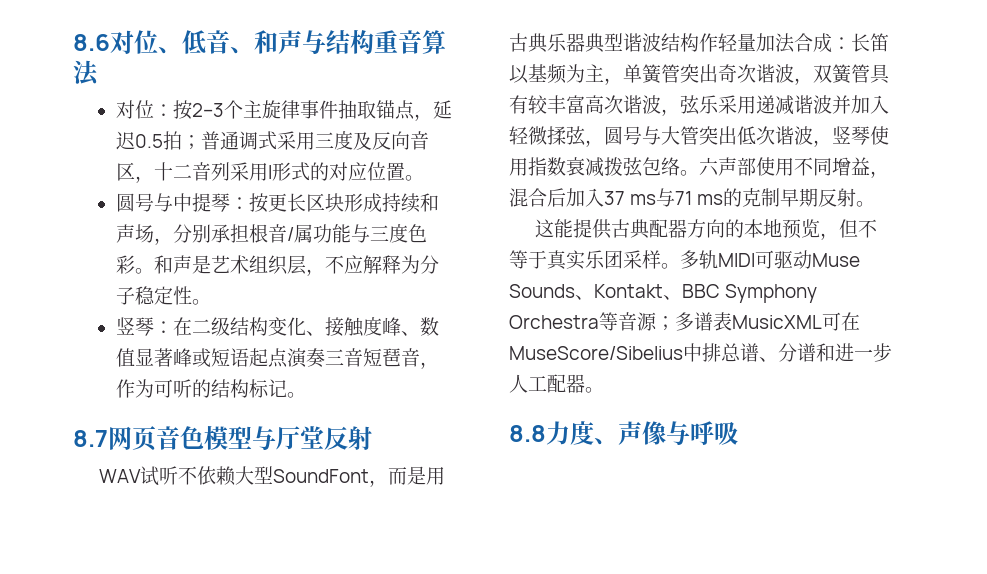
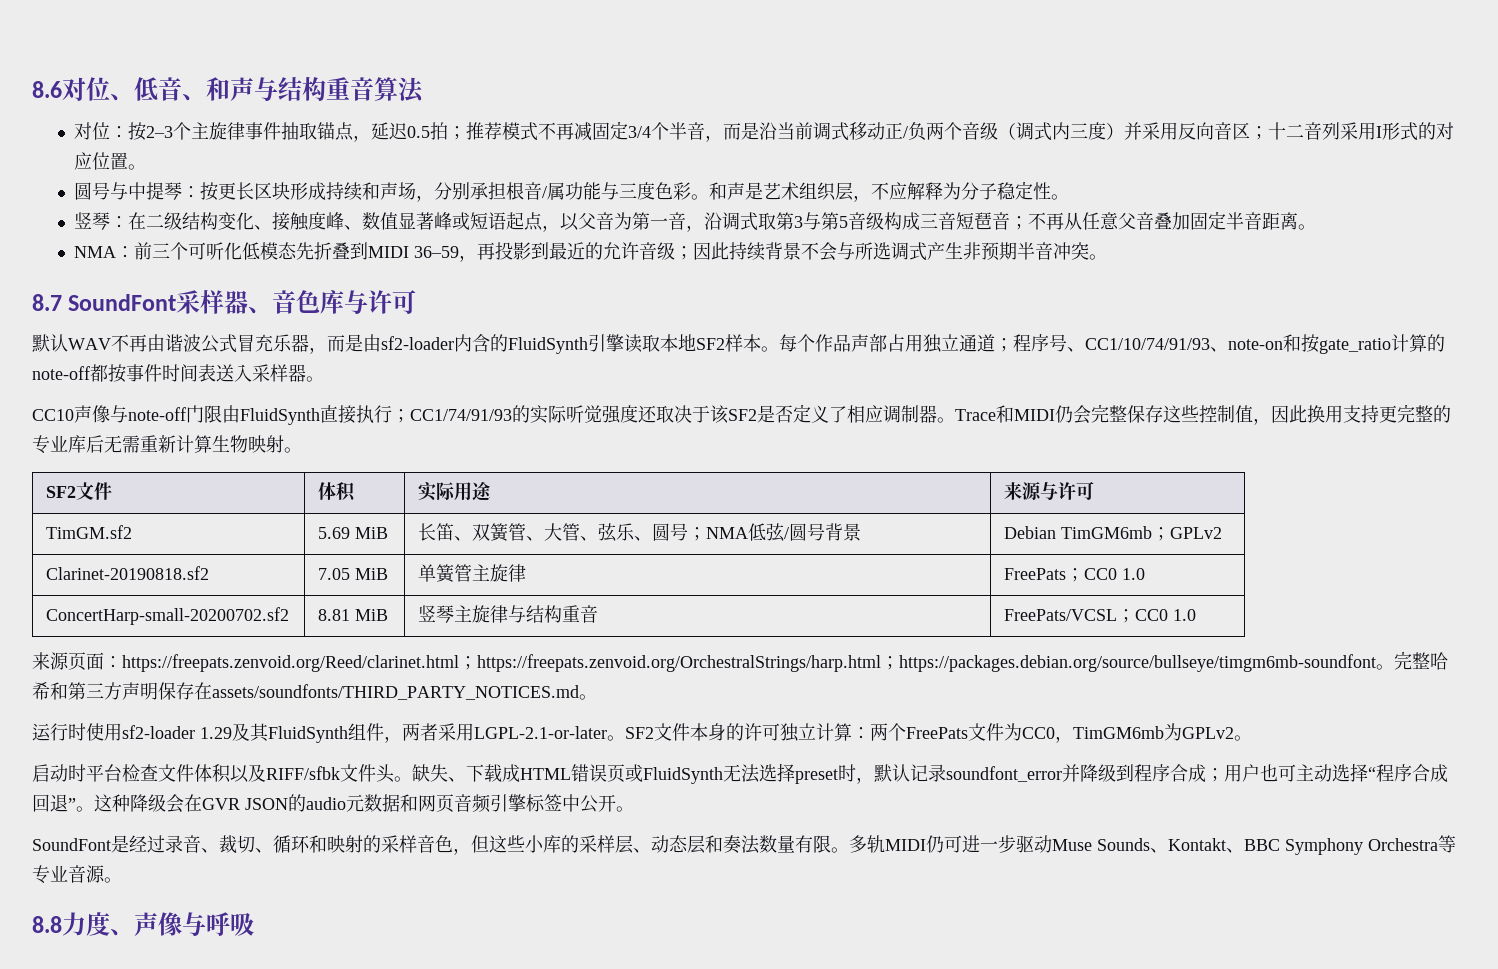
- 对位：按2–3个主旋律事件抽取锚点，延迟0.5拍；普通调式采用三度及反向音区，十二音列采用I形式的对应位置。
+ 对位：按2–3个主旋律事件抽取锚点，延迟0.5拍；推荐模式不再减固定3/4个半音，而是沿当前调式移动正/负两个音级（调式内三度）并采用反向音区；十二音列采用I形式的对应位置。
- 竖琴：在二级结构变化、接触度峰、数值显著峰或短语起点演奏三音短琶音，作为可听的结构标记。
- 8.7网页音色模型与厅堂反射
- WAV试听不依赖大型SoundFont，而是用古典乐器典型谐波结构作轻量加法合成：长笛以基频为主，单簧管突出奇次谐波，双簧管具有较丰富高次谐波，弦乐采用递减谐波并加入轻微揉弦，圆号与大管突出低次谐波，竖琴使用指数衰减拨弦包络。六声部使用不同增益，混合后加入37 ms与71 ms的克制早期反射。
- 这能提供古典配器方向的本地预览，但不等于真实乐团采样。多轨MIDI可驱动Muse Sounds、Kontakt、BBC Symphony Orchestra等音源；多谱表MusicXML可在MuseScore/Sibelius中排总谱、分谱和进一步人工配器。
+ 竖琴：在二级结构变化、接触度峰、数值显著峰或短语起点，以父音为第一音，沿调式取第3与第5音级构成三音短琶音；不再从任意父音叠加固定半音距离。
+ NMA：前三个可听化低模态先折叠到MIDI 36–59，再投影到最近的允许音级；因此持续背景不会与所选调式产生非预期半音冲突。
+ 8.7 SoundFont采样器、音色库与许可
+ 默认WAV不再由谐波公式冒充乐器，而是由sf2-loader内含的FluidSynth引擎读取本地SF2样本。每个作品声部占用独立通道；程序号、CC1/10/74/91/93、note-on和按gate_ratio计算的note-off都按事件时间表送入采样器。
+ CC10声像与note-off门限由FluidSynth直接执行；CC1/74/91/93的实际听觉强度还取决于该SF2是否定义了相应调制器。Trace和MIDI仍会完整保存这些控制值，因此换用支持更完整的专业库后无需重新计算生物映射。
+ SF2文件 | 体积 | 实际用途 | 来源与许可
+ TimGM.sf2 | 5.69 MiB | 长笛、双簧管、大管、弦乐、圆号；NMA低弦/圆号背景 | Debian TimGM6mb；GPLv2
+ Clarinet-20190818.sf2 | 7.05 MiB | 单簧管主旋律 | FreePats；CC0 1.0
+ ConcertHarp-small-20200702.sf2 | 8.81 MiB | 竖琴主旋律与结构重音 | FreePats/VCSL；CC0 1.0
+ 来源页面：https://freepats.zenvoid.org/Reed/clarinet.html；https://freepats.zenvoid.org/OrchestralStrings/harp.html；https://packages.debian.org/source/bullseye/timgm6mb-soundfont。完整哈希和第三方声明保存在assets/soundfonts/THIRD_PARTY_NOTICES.md。
+ 运行时使用sf2-loader 1.29及其FluidSynth组件，两者采用LGPL-2.1-or-later。SF2文件本身的许可独立计算：两个FreePats文件为CC0，TimGM6mb为GPLv2。
+ 启动时平台检查文件体积以及RIFF/sfbk文件头。缺失、下载成HTML错误页或FluidSynth无法选择preset时，默认记录soundfont_error并降级到程序合成；用户也可主动选择“程序合成回退”。这种降级会在GVR JSON的audio元数据和网页音频引擎标签中公开。
+ SoundFont是经过录音、裁切、循环和映射的采样音色，但这些小库的采样层、动态层和奏法数量有限。多轨MIDI仍可进一步驱动Muse Sounds、Kontakt、BBC Symphony Orchestra等专业音源。

